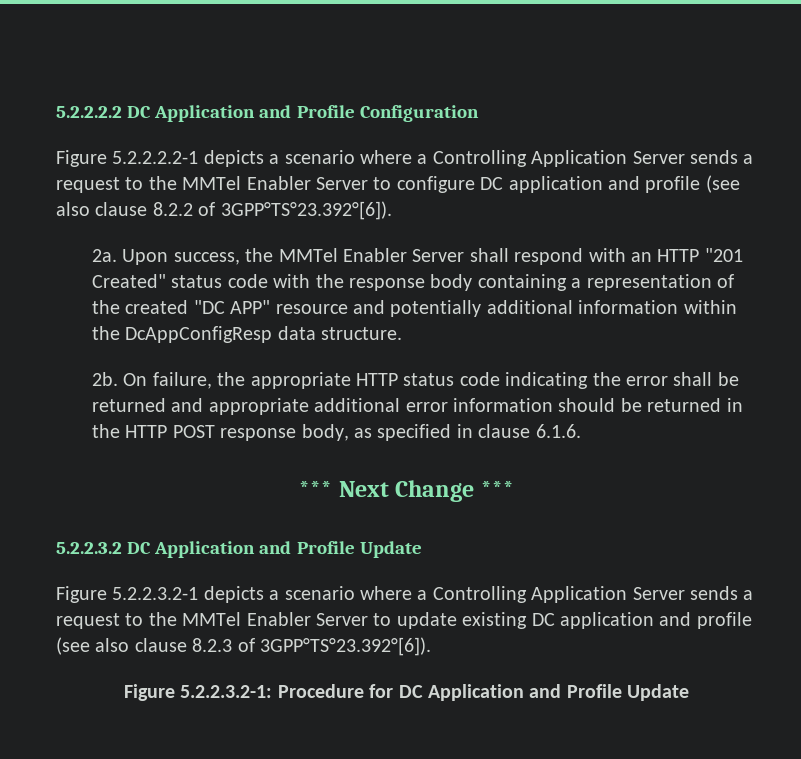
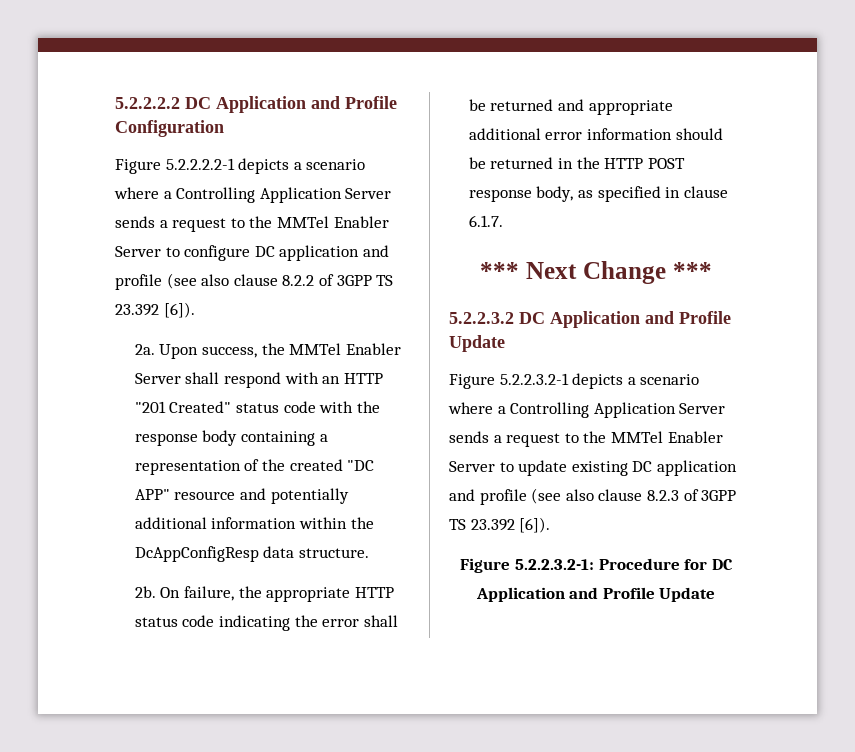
- Figure 5.2.2.2.2-1 depicts a scenario where a Controlling Application Server sends a request to the MMTel Enabler Server to configure DC application and profile (see also clause 8.2.2 of 3GPP°TS°23.392°[6]).
+ Figure 5.2.2.2.2-1 depicts a scenario where a Controlling Application Server sends a request to the MMTel Enabler Server to configure DC application and profile (see also clause 8.2.2 of 3GPP TS 23.392 [6]).
- On failure, the appropriate HTTP status code indicating the error shall be returned and appropriate additional error information should be returned in the HTTP POST response body, as specified in clause 6.1.6.
+ On failure, the appropriate HTTP status code indicating the error shall be returned and appropriate additional error information should be returned in the HTTP POST response body, as specified in clause 6.1.7.
- Figure 5.2.2.3.2-1 depicts a scenario where a Controlling Application Server sends a request to the MMTel Enabler Server to update existing DC application and profile (see also clause 8.2.3 of 3GPP°TS°23.392°[6]).
+ Figure 5.2.2.3.2-1 depicts a scenario where a Controlling Application Server sends a request to the MMTel Enabler Server to update existing DC application and profile (see also clause 8.2.3 of 3GPP TS 23.392 [6]).

